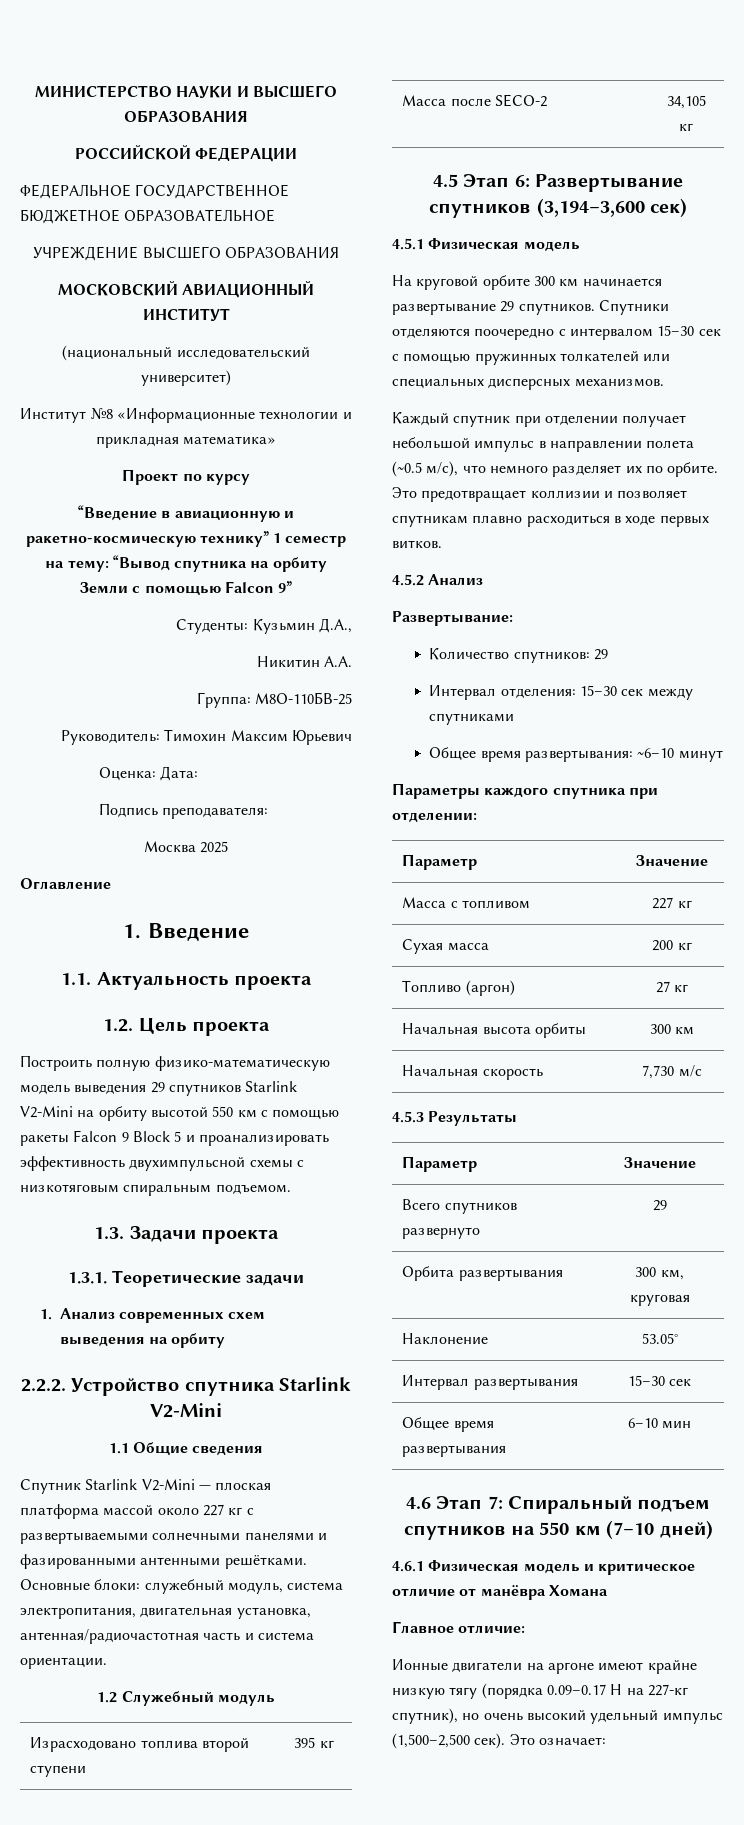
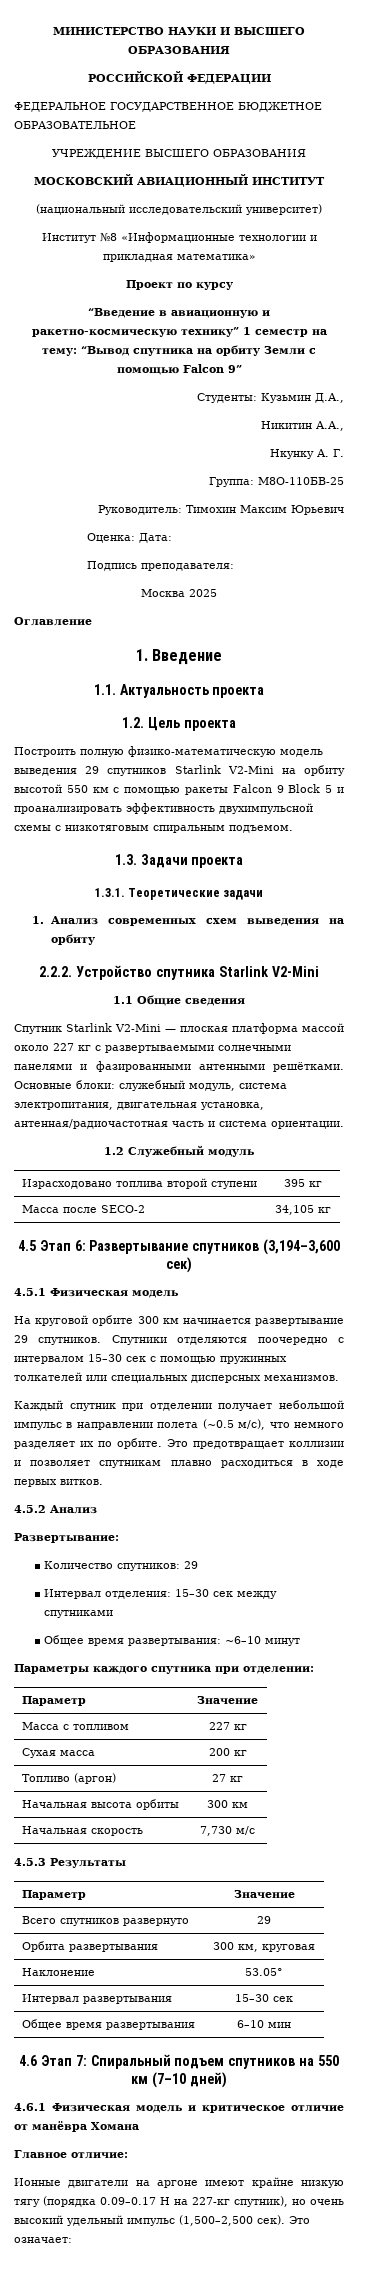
- Никитин А.А.
+ Никитин А.А.,
+ Нкунку А. Г.

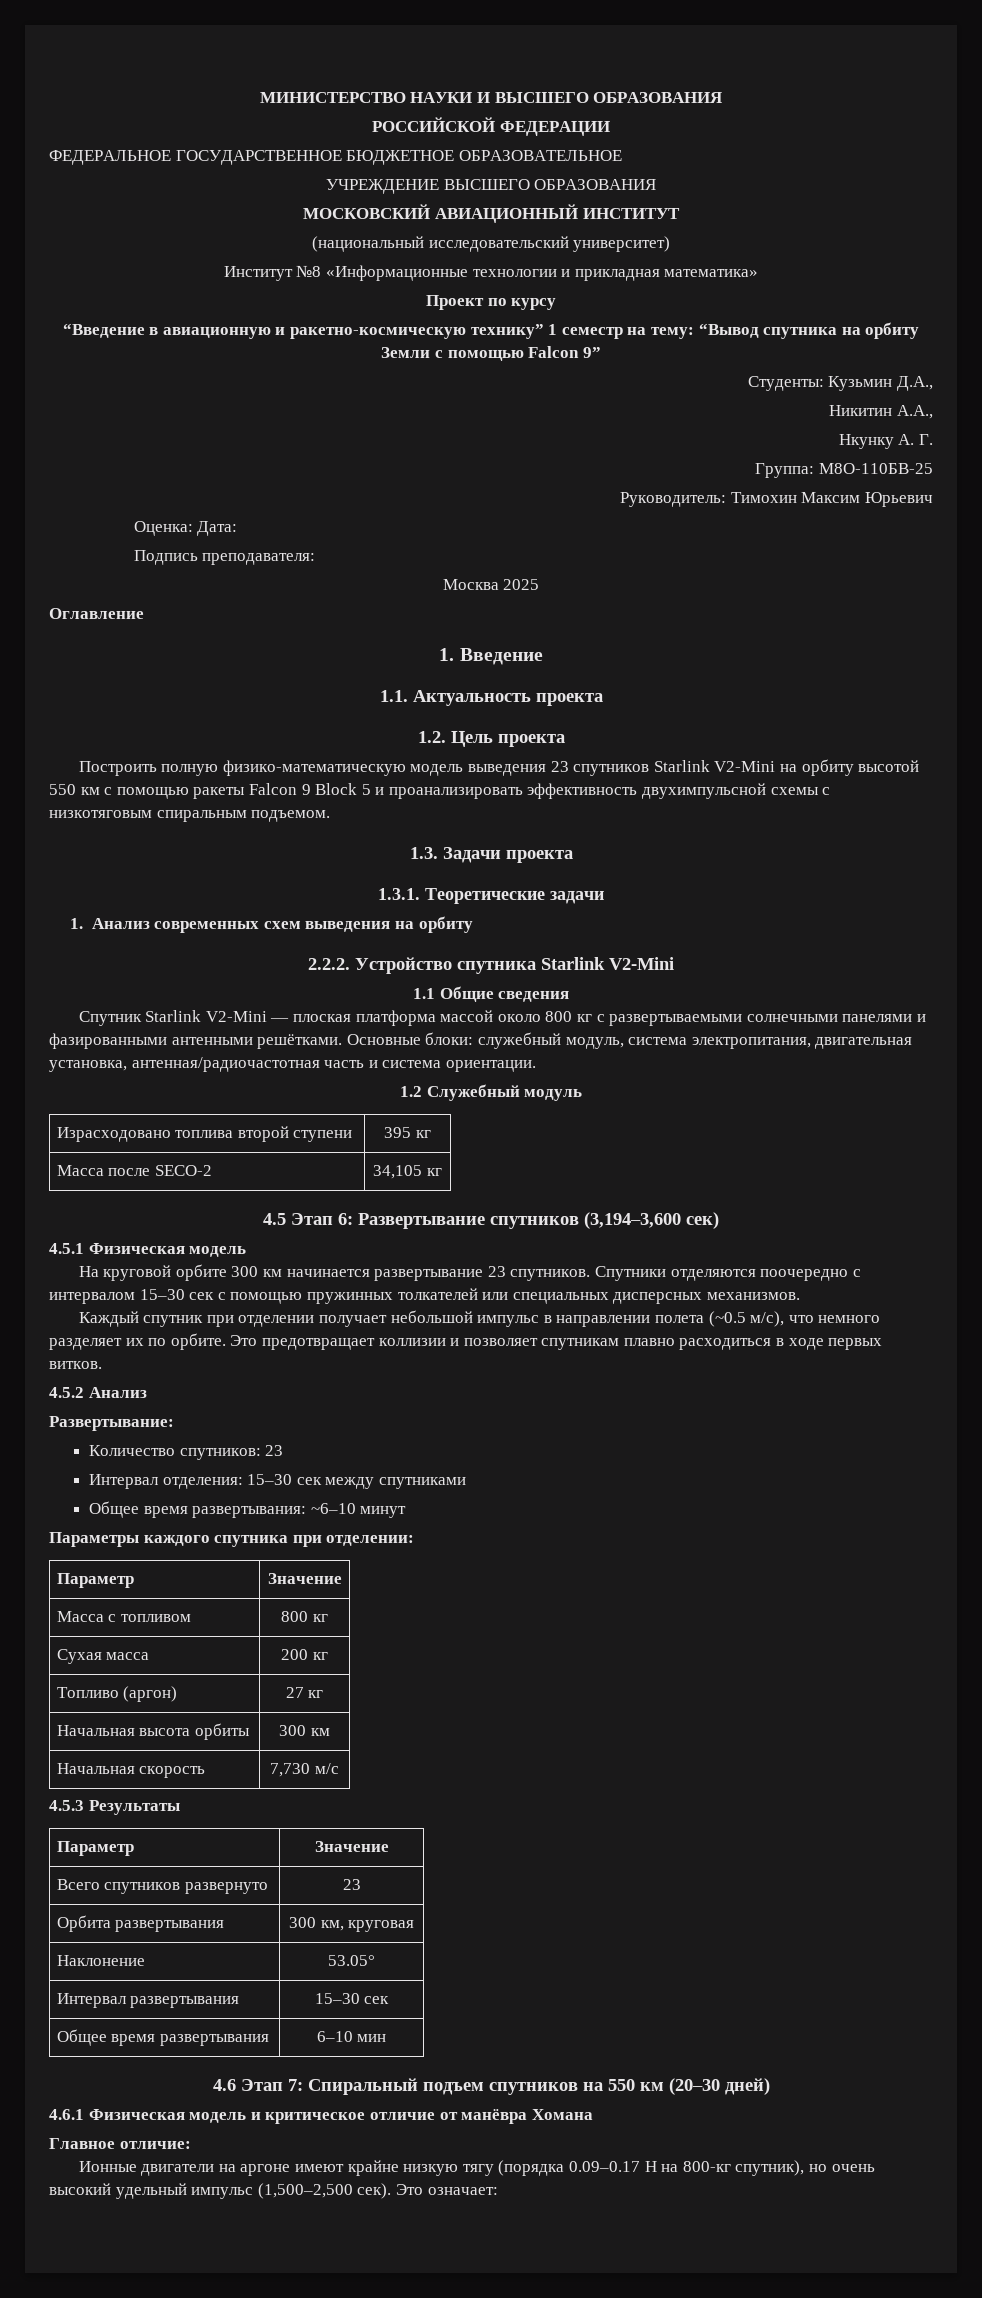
- Построить полную физико-математическую модель выведения 29 спутников Starlink V2-Mini на орбиту высотой 550 км с помощью ракеты Falcon 9 Block 5 и проанализировать эффективность двухимпульсной схемы с низкотяговым спиральным подъемом.
+ Построить полную физико-математическую модель выведения 23 спутников Starlink V2-Mini на орбиту высотой 550 км с помощью ракеты Falcon 9 Block 5 и проанализировать эффективность двухимпульсной схемы с низкотяговым спиральным подъемом.
- Спутник Starlink V2-Mini — плоская платформа массой около 227 кг с развертываемыми солнечными панелями и фазированными антенными решётками.
+ Спутник Starlink V2-Mini — плоская платформа массой около 800 кг с развертываемыми солнечными панелями и фазированными антенными решётками.
- На круговой орбите 300 км начинается развертывание 29 спутников.
+ На круговой орбите 300 км начинается развертывание 23 спутников.
- Количество спутников: 29
+ Количество спутников: 23
- Масса с топливом | 227 кг
+ Масса с топливом | 800 кг
- Всего спутников развернуто | 29
+ Всего спутников развернуто | 23
- 4.6 Этап 7: Спиральный подъем спутников на 550 км (7–10 дней)
+ 4.6 Этап 7: Спиральный подъем спутников на 550 км (20–30 дней)
- Ионные двигатели на аргоне имеют крайне низкую тягу (порядка 0.09–0.17 Н на 227-кг спутник), но очень высокий удельный импульс (1,500–2,500 сек).
+ Ионные двигатели на аргоне имеют крайне низкую тягу (порядка 0.09–0.17 Н на 800-кг спутник), но очень высокий удельный импульс (1,500–2,500 сек).

